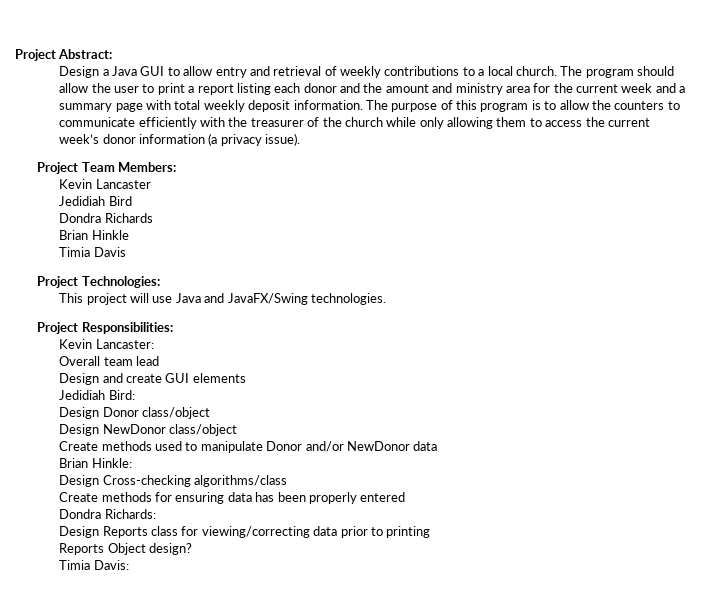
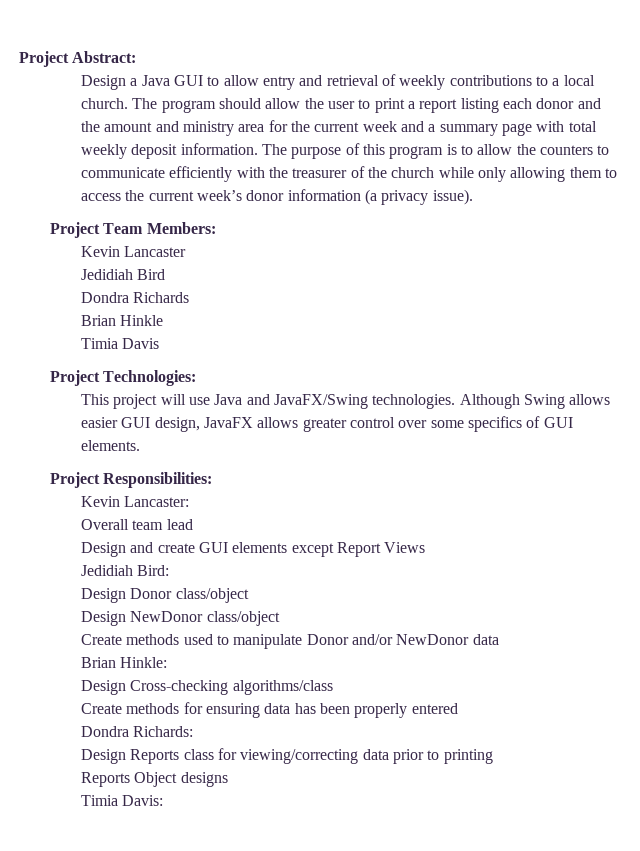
+ Although Swing allows easier GUI design, JavaFX allows greater control over some specifics of GUI elements.
- Design and create GUI elements
+ Design and create GUI elements except Report Views
- Reports Object design?
+ Reports Object designs

